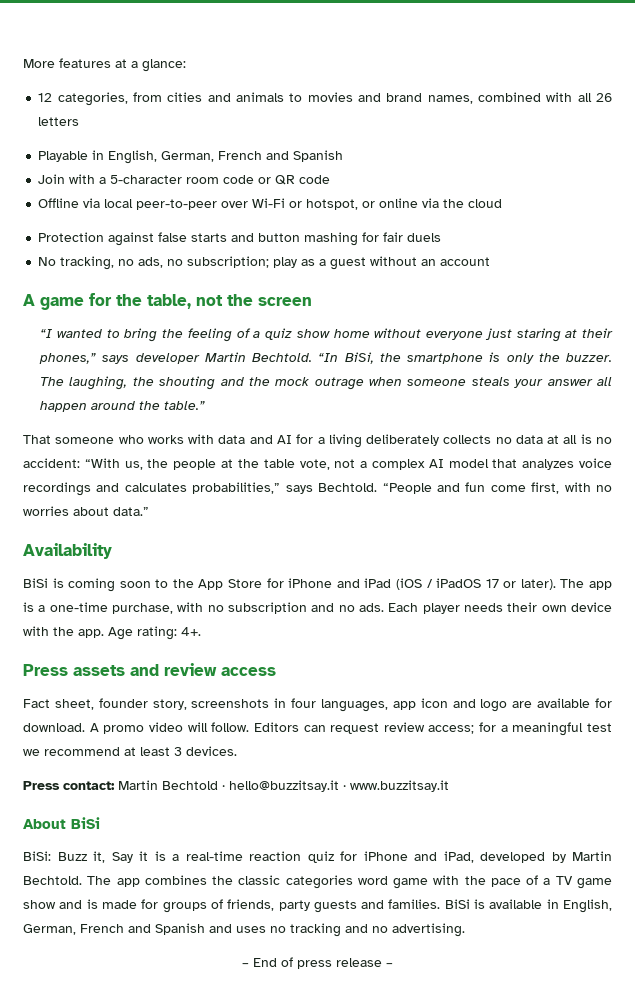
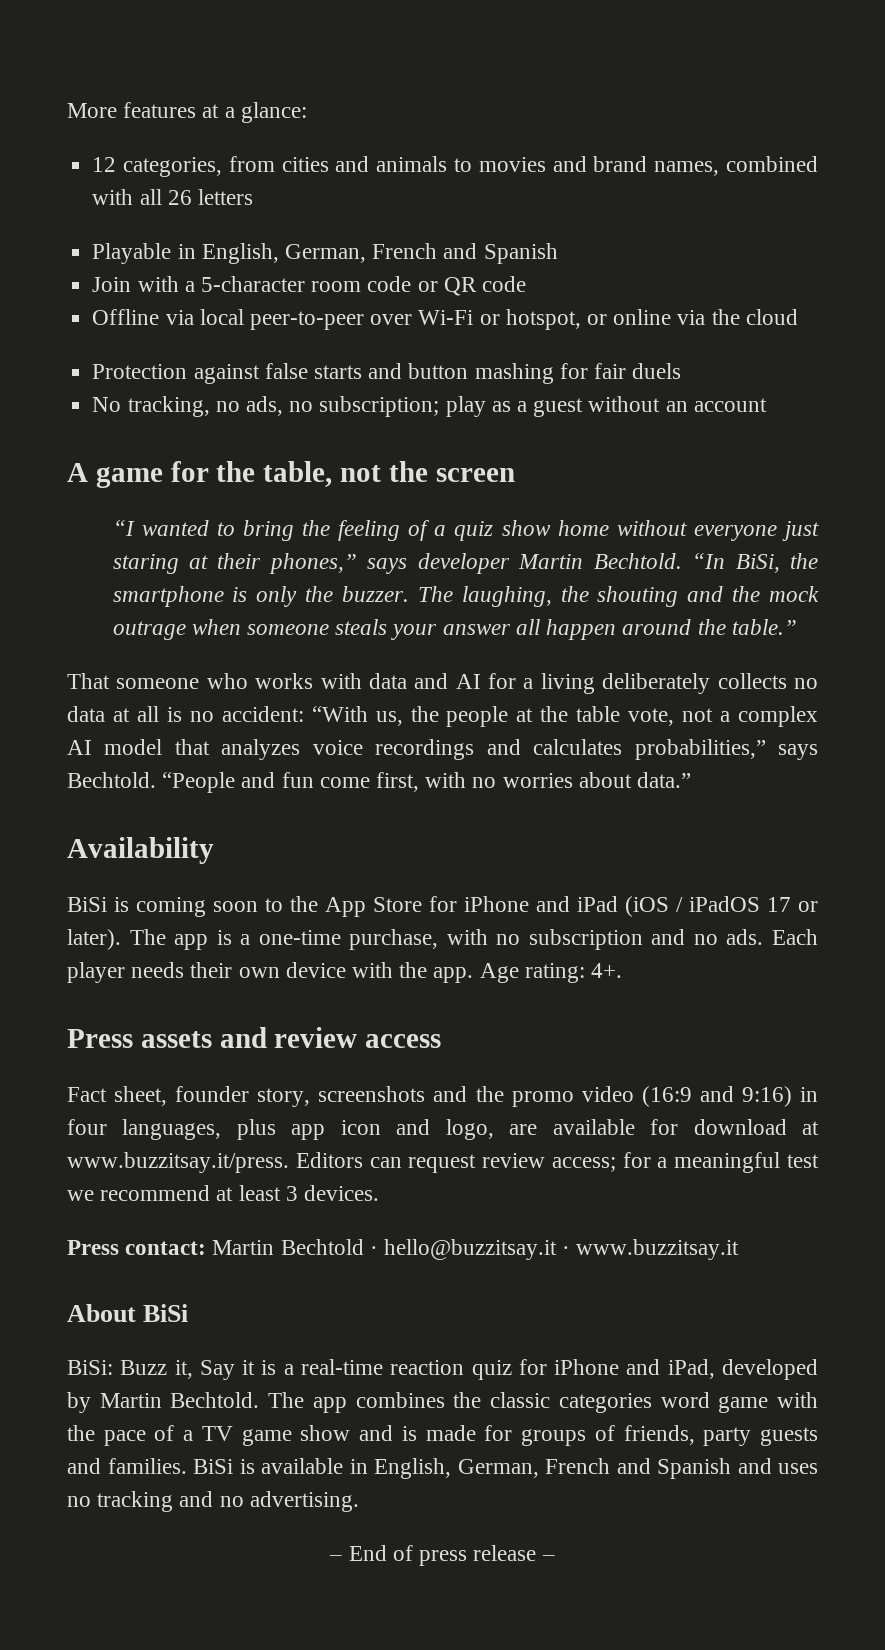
- Fact sheet, founder story, screenshots in four languages, app icon and logo are available for download. A promo video will follow. Editors can request review access; for a meaningful test we recommend at least 3 devices.
+ Fact sheet, founder story, screenshots and the promo video (16:9 and 9:16) in four languages, plus app icon and logo, are available for download at www.buzzitsay.it/press. Editors can request review access; for a meaningful test we recommend at least 3 devices.

